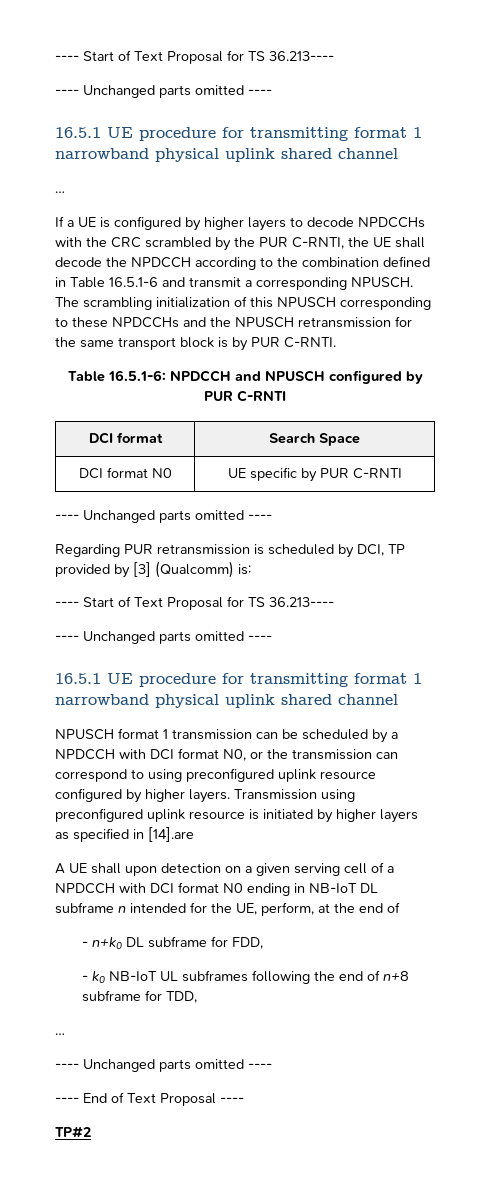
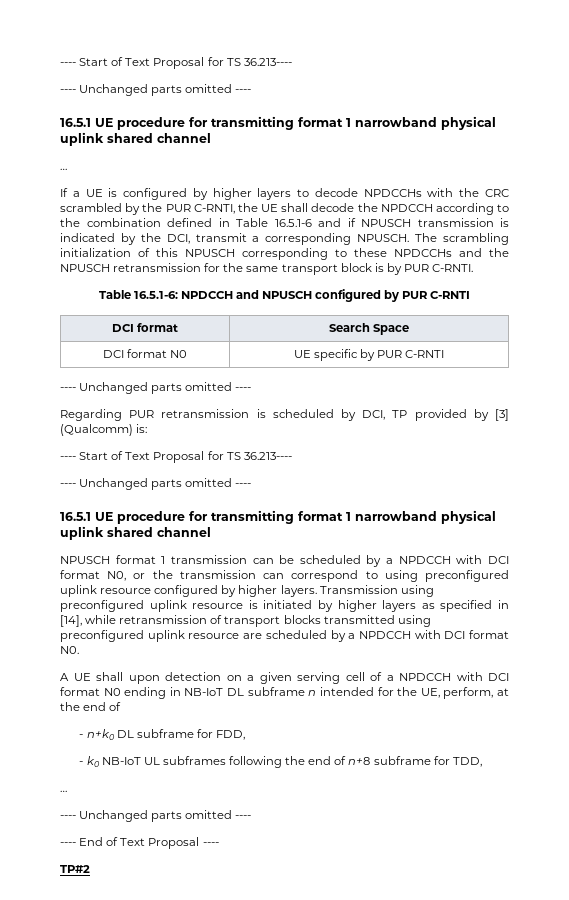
- If a UE is configured by higher layers to decode NPDCCHs with the CRC scrambled by the PUR C-RNTI, the UE shall decode the NPDCCH according to the combination defined in Table 16.5.1-6 and transmit a corresponding NPUSCH.
+ If a UE is configured by higher layers to decode NPDCCHs with the CRC scrambled by the PUR C-RNTI, the UE shall decode the NPDCCH according to the combination defined in Table 16.5.1-6 and if NPUSCH transmission is indicated by the DCI, transmit a corresponding NPUSCH.
- Transmission using preconfigured uplink resource is initiated by higher layers as specified in [14].are
+ Transmission using preconfigured uplink resource is initiated by higher layers as specified in [14], while retransmission of transport blocks transmitted using preconfigured uplink resource are scheduled by a NPDCCH with DCI format N0.

